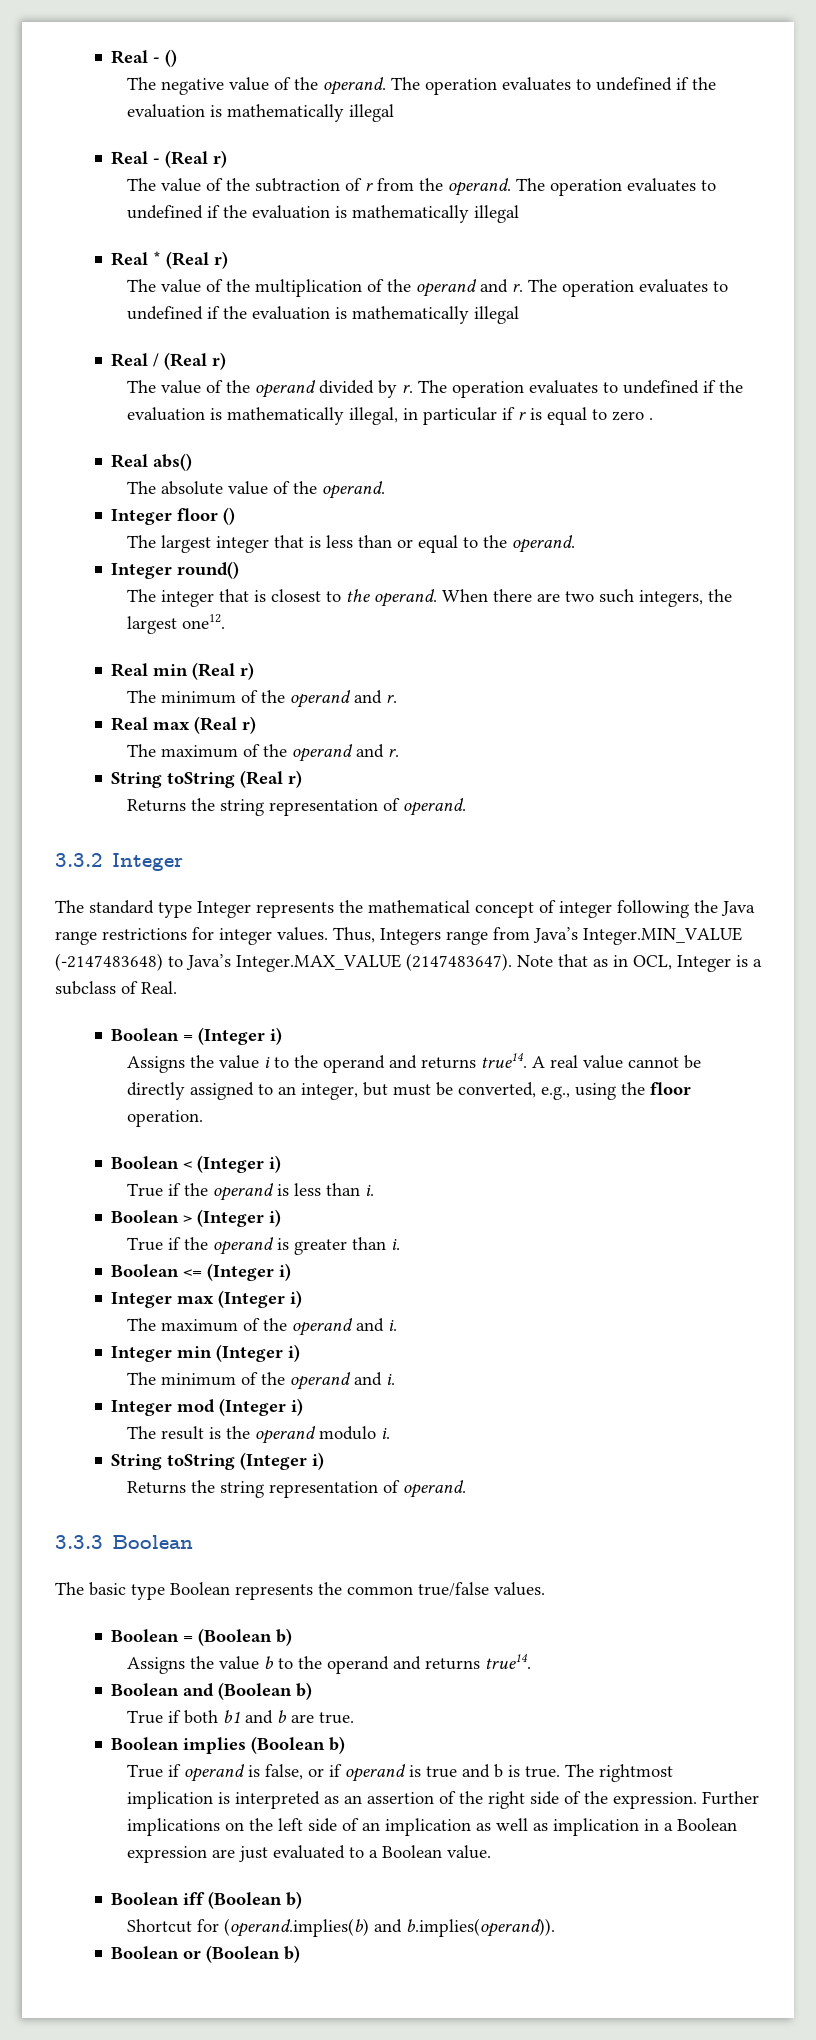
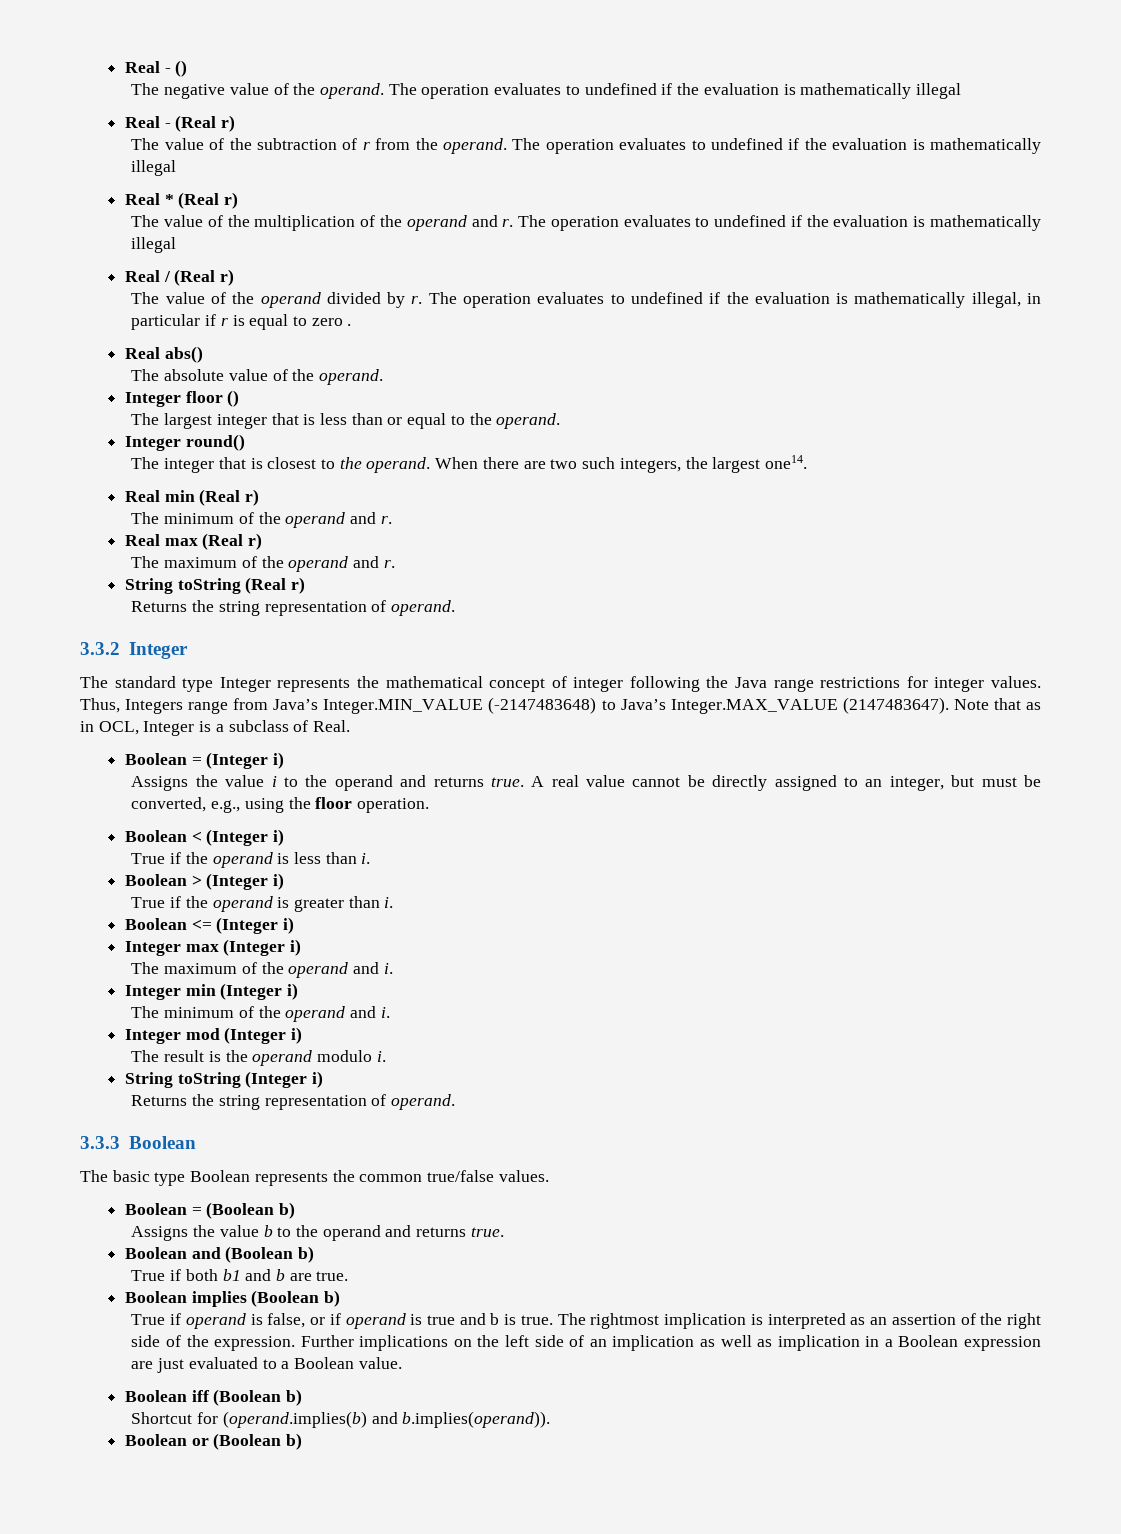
- When there are two such integers, the largest one12.
+ When there are two such integers, the largest one14.
- Assigns the value i to the operand and returns true14.
+ Assigns the value i to the operand and returns true.
- Assigns the value b to the operand and returns true14.
+ Assigns the value b to the operand and returns true.

